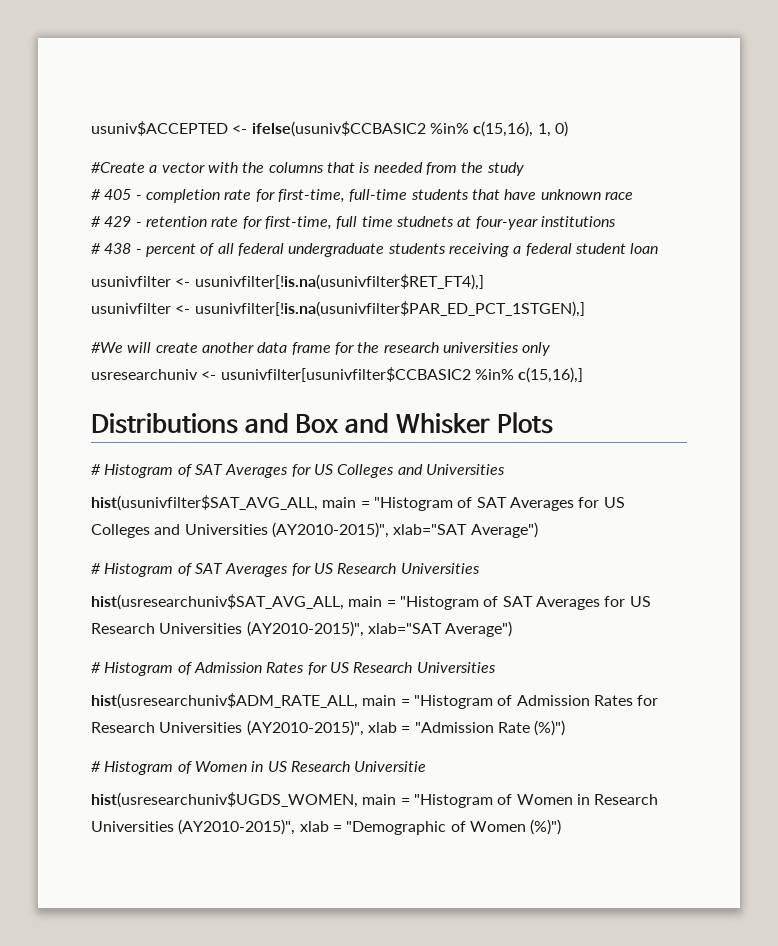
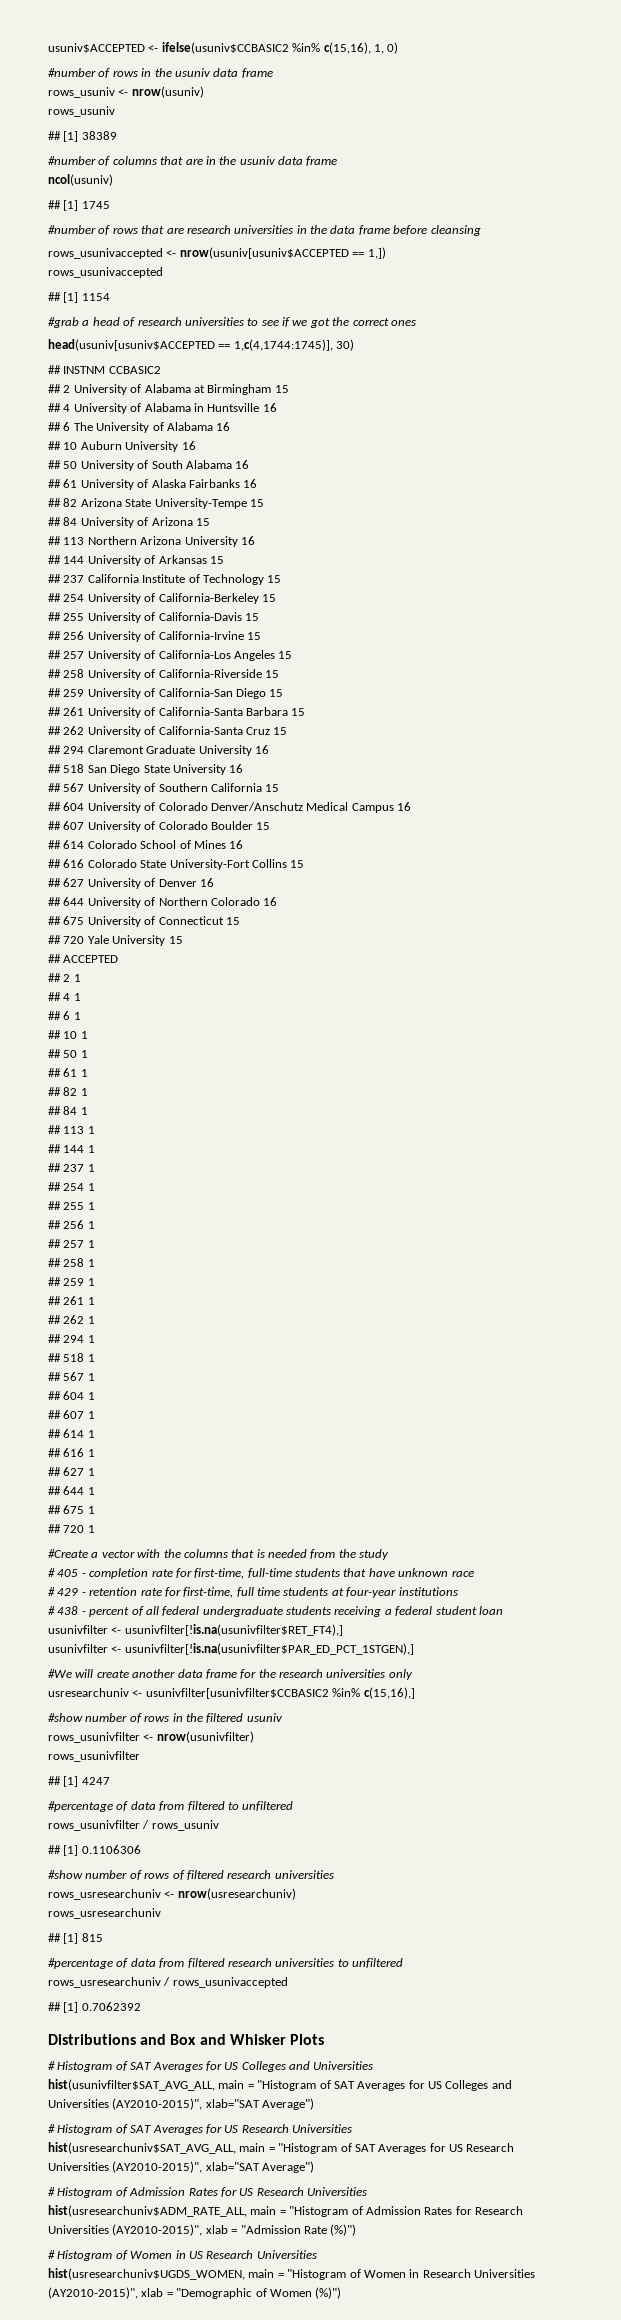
+ #number of rows in the usuniv data frame
+ rows_usuniv <- nrow(usuniv)
+ rows_usuniv
+ ## [1] 38389
+ #number of columns that are in the usuniv data frame
+ ncol(usuniv)
+ ## [1] 1745
+ #number of rows that are research universities in the data frame before cleansing
+ rows_usunivaccepted <- nrow(usuniv[usuniv$ACCEPTED == 1,])
+ rows_usunivaccepted
+ ## [1] 1154
+ #grab a head of research universities to see if we got the correct ones
+ head(usuniv[usuniv$ACCEPTED == 1,c(4,1744:1745)], 30)
+ ## INSTNM CCBASIC2
+ ## 2 University of Alabama at Birmingham 15
+ ## 4 University of Alabama in Huntsville 16
+ ## 6 The University of Alabama 16
+ ## 10 Auburn University 16
+ ## 50 University of South Alabama 16
+ ## 61 University of Alaska Fairbanks 16
+ ## 82 Arizona State University-Tempe 15
+ ## 84 University of Arizona 15
+ ## 113 Northern Arizona University 16
+ ## 144 University of Arkansas 15
+ ## 237 California Institute of Technology 15
+ ## 254 University of California-Berkeley 15
+ ## 255 University of California-Davis 15
+ ## 256 University of California-Irvine 15
+ ## 257 University of California-Los Angeles 15
+ ## 258 University of California-Riverside 15
+ ## 259 University of California-San Diego 15
+ ## 261 University of California-Santa Barbara 15
+ ## 262 University of California-Santa Cruz 15
+ ## 294 Claremont Graduate University 16
+ ## 518 San Diego State University 16
+ ## 567 University of Southern California 15
+ ## 604 University of Colorado Denver/Anschutz Medical Campus 16
+ ## 607 University of Colorado Boulder 15
+ ## 614 Colorado School of Mines 16
+ ## 616 Colorado State University-Fort Collins 15
+ ## 627 University of Denver 16
+ ## 644 University of Northern Colorado 16
+ ## 675 University of Connecticut 15
+ ## 720 Yale University 15
+ ## ACCEPTED
+ ## 2 1
+ ## 4 1
+ ## 6 1
+ ## 10 1
+ ## 50 1
+ ## 61 1
+ ## 82 1
+ ## 84 1
+ ## 113 1
+ ## 144 1
+ ## 237 1
+ ## 254 1
+ ## 255 1
+ ## 256 1
+ ## 257 1
+ ## 258 1
+ ## 259 1
+ ## 261 1
+ ## 262 1
+ ## 294 1
+ ## 518 1
+ ## 567 1
+ ## 604 1
+ ## 607 1
+ ## 614 1
+ ## 616 1
+ ## 627 1
+ ## 644 1
+ ## 675 1
+ ## 720 1
- # 429 - retention rate for first-time, full time studnets at four-year institutions
+ # 429 - retention rate for first-time, full time students at four-year institutions
+ #show number of rows in the filtered usuniv
+ rows_usunivfilter <- nrow(usunivfilter)
+ rows_usunivfilter
+ ## [1] 4247
+ #percentage of data from filtered to unfiltered
+ rows_usunivfilter / rows_usuniv
+ ## [1] 0.1106306
+ #show number of rows of filtered research universities
+ rows_usresearchuniv <- nrow(usresearchuniv)
+ rows_usresearchuniv
+ ## [1] 815
+ #percentage of data from filtered research universities to unfiltered
+ rows_usresearchuniv / rows_usunivaccepted
+ ## [1] 0.7062392
- # Histogram of Women in US Research Universitie
+ # Histogram of Women in US Research Universities

